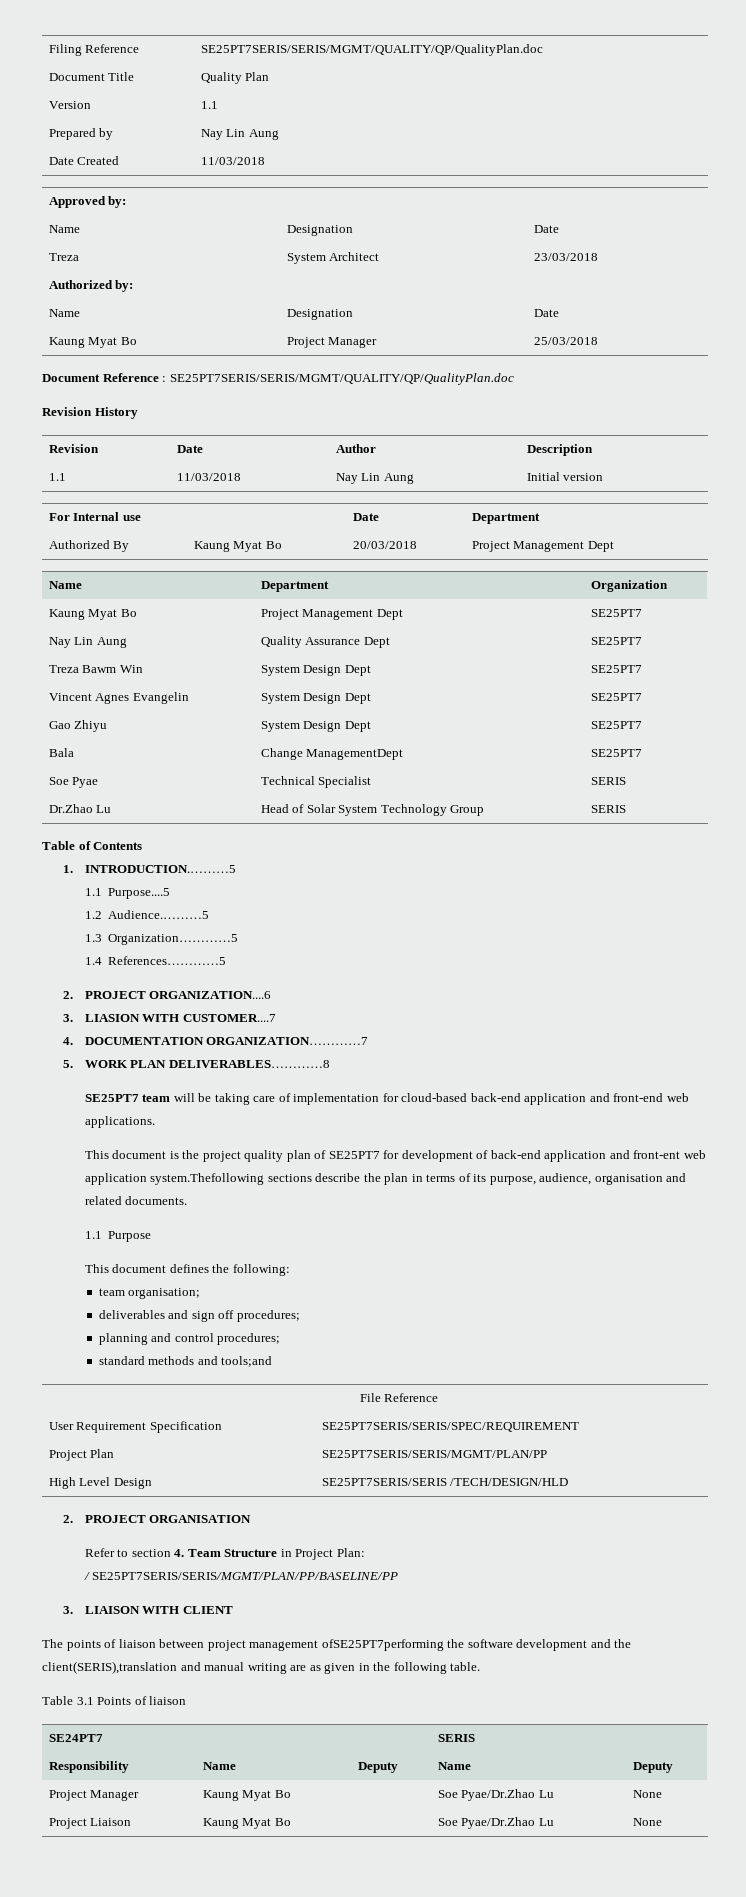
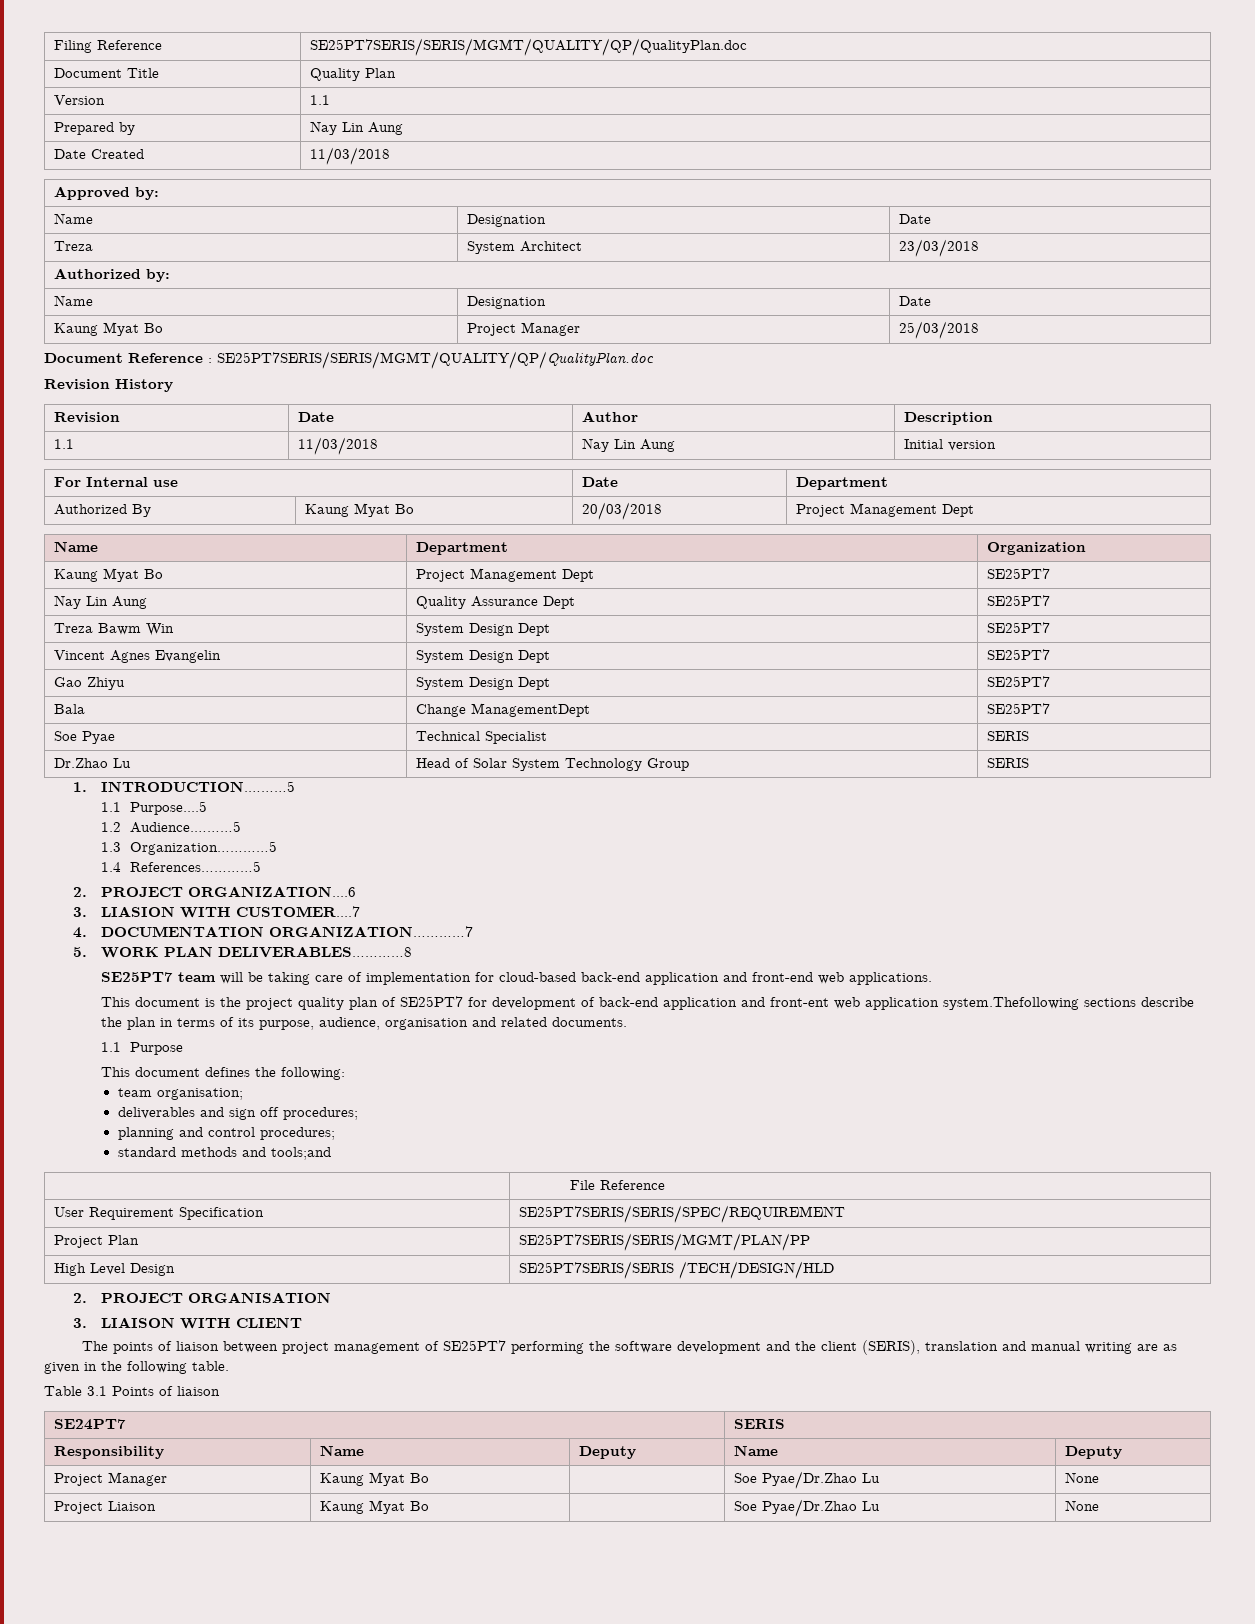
- Table of Contents
- Refer to section 4. Team Structure in Project Plan:
- / SE25PT7SERIS/SERIS/MGMT/PLAN/PP/BASELINE/PP
- The points of liaison between project management ofSE25PT7performing the software development and the client(SERIS),translation and manual writing are as given in the following table.
+ The points of liaison between project management of SE25PT7 performing the software development and the client (SERIS), translation and manual writing are as given in the following table.

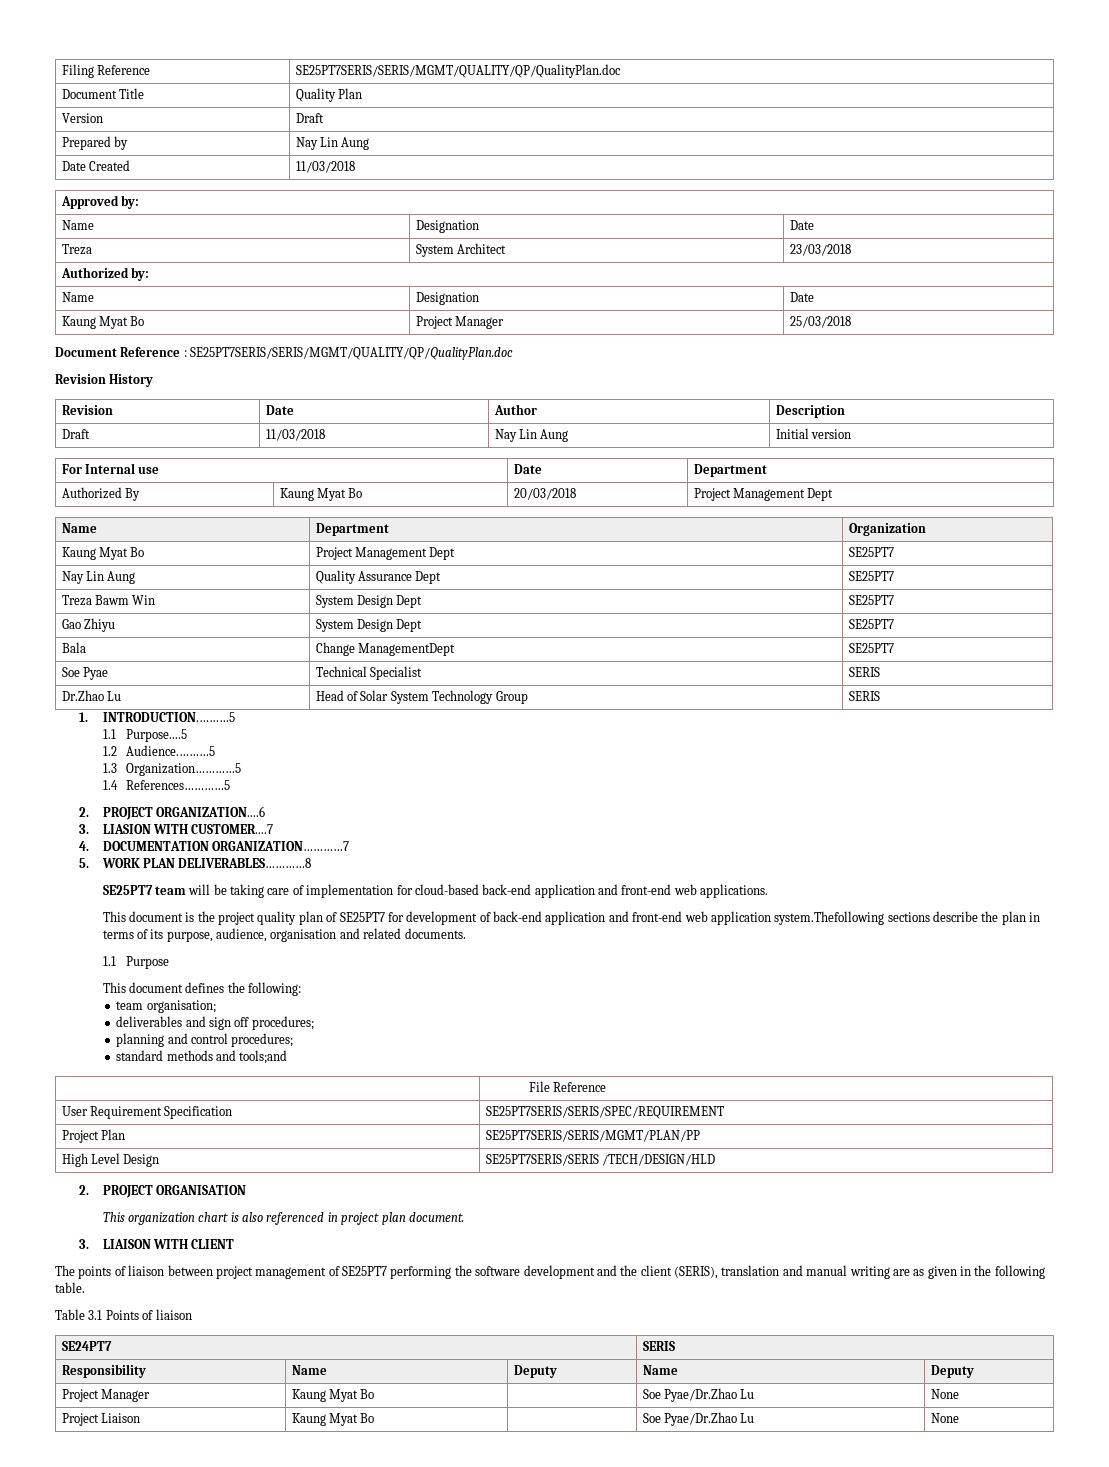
- Version | 1.1
+ Version | Draft
- 1.1 | 11/03/2018 | Nay Lin Aung | Initial version
+ Draft | 11/03/2018 | Nay Lin Aung | Initial version
- Vincent Agnes Evangelin | System Design Dept | SE25PT7
- This document is the project quality plan of SE25PT7 for development of back-end application and front-ent web application system.Thefollowing sections describe the plan in terms of its purpose, audience, organisation and related documents.
+ This document is the project quality plan of SE25PT7 for development of back-end application and front-end web application system.Thefollowing sections describe the plan in terms of its purpose, audience, organisation and related documents.
+ This organization chart is also referenced in project plan document.

